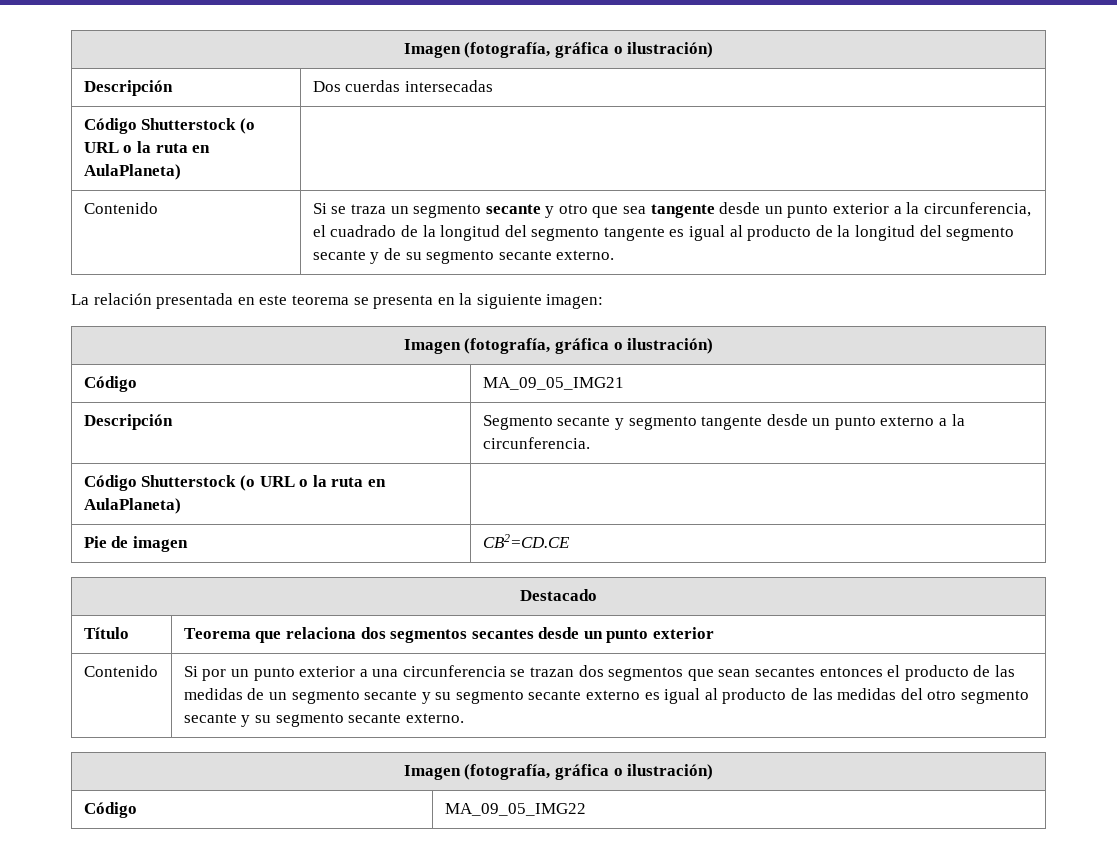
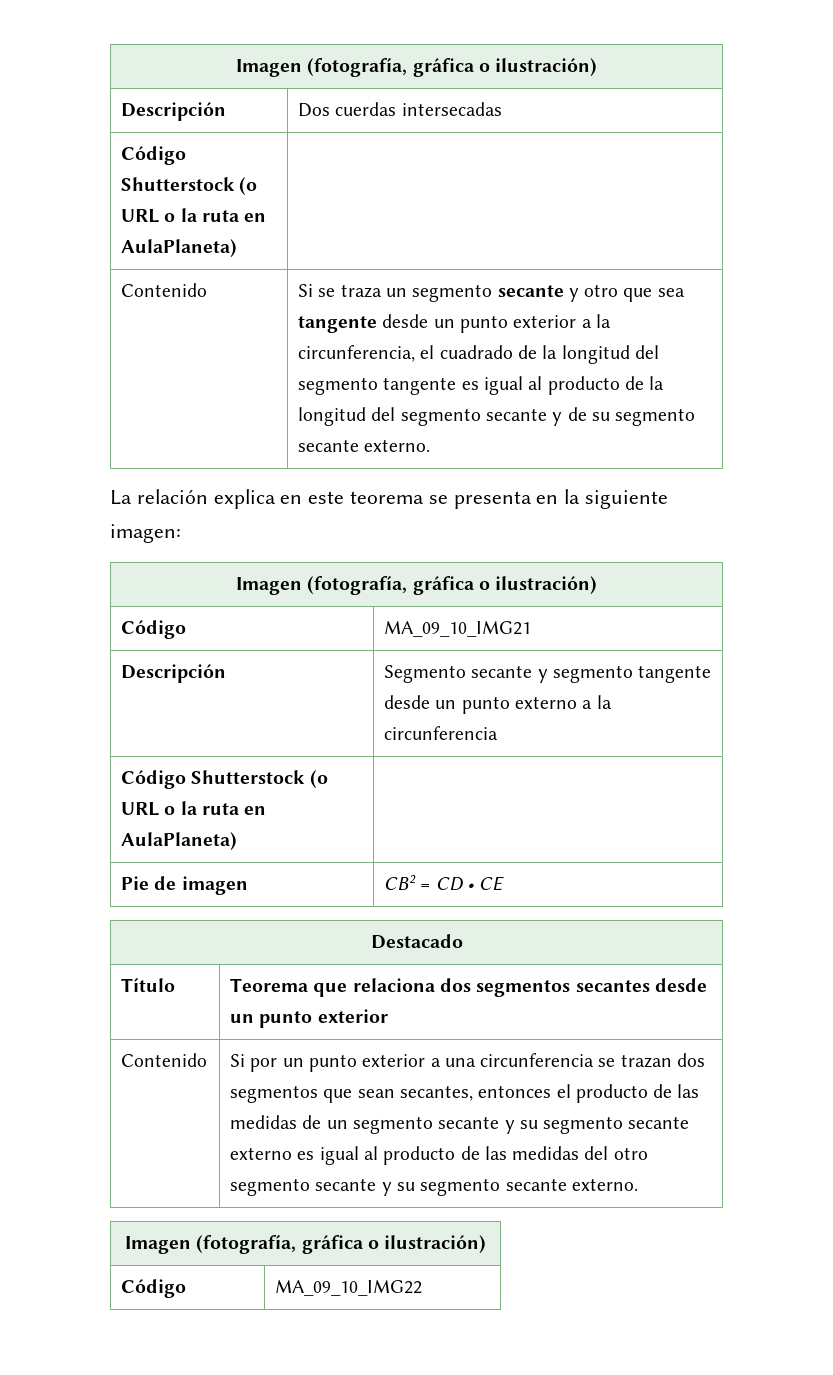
- La relación presentada en este teorema se presenta en la siguiente imagen:
+ La relación explica en este teorema se presenta en la siguiente imagen:
- Código | MA_09_05_IMG21
+ Código | MA_09_10_IMG21
- Descripción | Segmento secante y segmento tangente desde un punto externo a la circunferencia.
+ Descripción | Segmento secante y segmento tangente desde un punto externo a la circunferencia
- Pie de imagen | CB2=CD.CE
+ Pie de imagen | CB2 = CD • CE
- Si por un punto exterior a una circunferencia se trazan dos segmentos que sean secantes entonces el producto de las medidas de un segmento secante y su segmento secante externo es igual al producto de las medidas del otro segmento secante y su segmento secante externo.
+ Si por un punto exterior a una circunferencia se trazan dos segmentos que sean secantes, entonces el producto de las medidas de un segmento secante y su segmento secante externo es igual al producto de las medidas del otro segmento secante y su segmento secante externo.
- Código | MA_09_05_IMG22
+ Código | MA_09_10_IMG22

